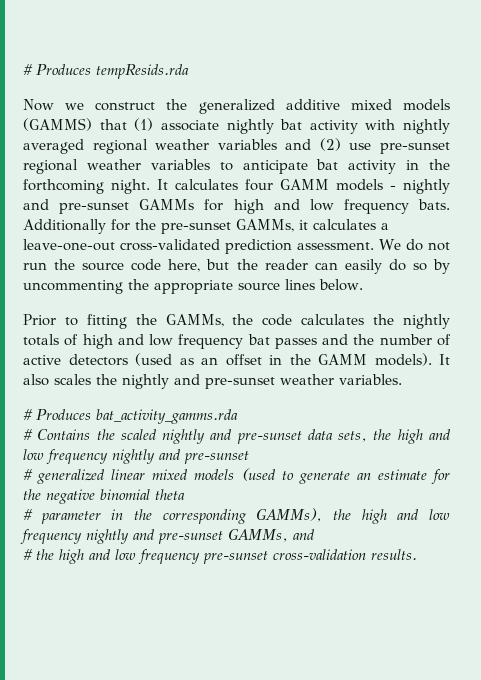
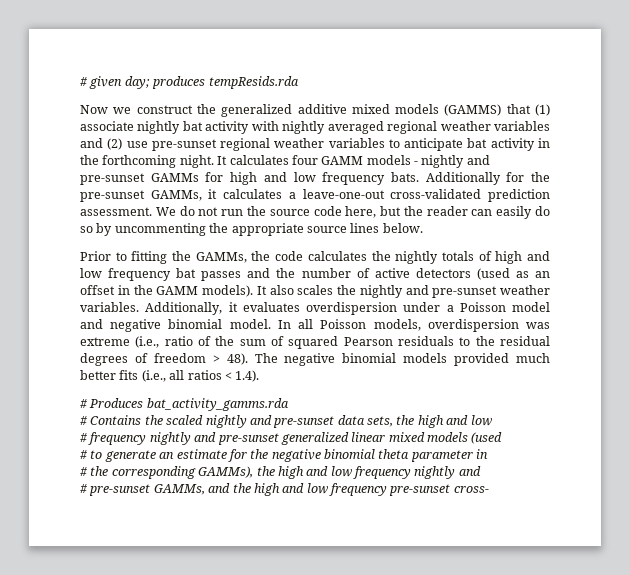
- # Produces tempResids.rda
+ # given day; produces tempResids.rda
+ Additionally, it evaluates overdispersion under a Poisson model and negative binomial model. In all Poisson models, overdispersion was extreme (i.e., ratio of the sum of squared Pearson residuals to the residual degrees of freedom > 48). The negative binomial models provided much better fits (i.e., all ratios < 1.4).
- # Contains the scaled nightly and pre-sunset data sets, the high and low frequency nightly and pre-sunset
- # generalized linear mixed models (used to generate an estimate for the negative binomial theta
- # parameter in the corresponding GAMMs), the high and low frequency nightly and pre-sunset GAMMs, and
- # the high and low frequency pre-sunset cross-validation results.
+ # Contains the scaled nightly and pre-sunset data sets, the high and low
+ # frequency nightly and pre-sunset generalized linear mixed models (used
+ # to generate an estimate for the negative binomial theta parameter in
+ # the corresponding GAMMs), the high and low frequency nightly and
+ # pre-sunset GAMMs, and the high and low frequency pre-sunset cross-

